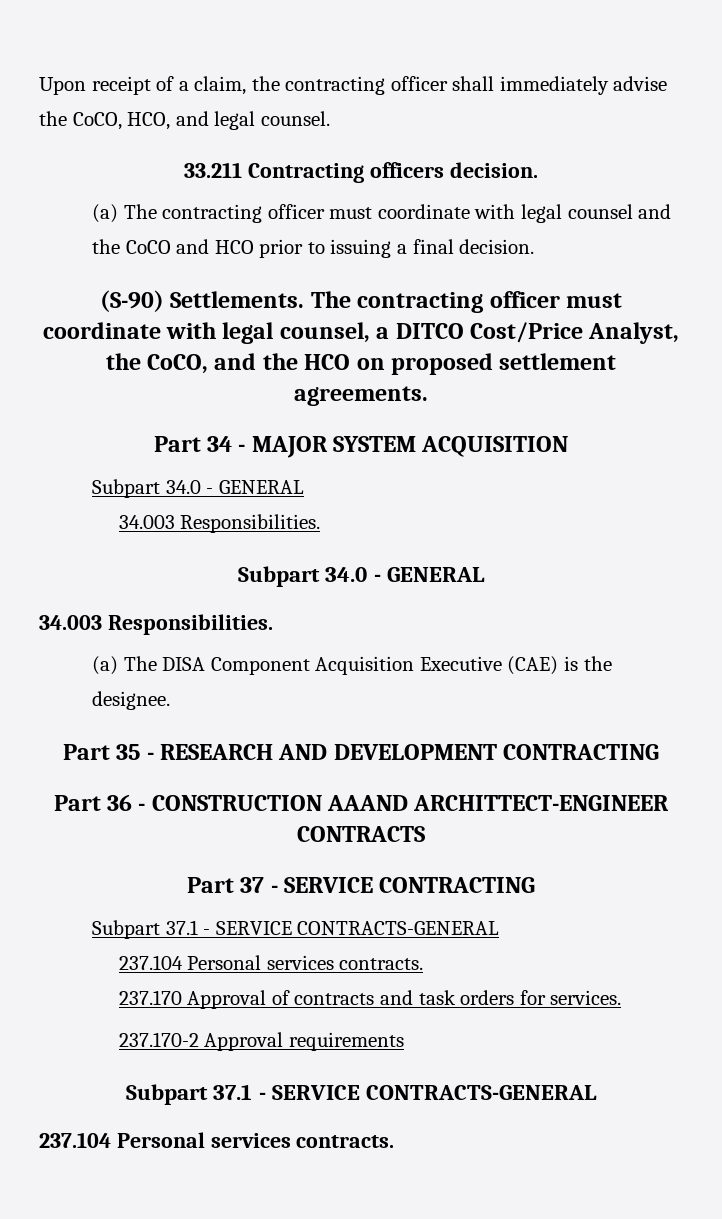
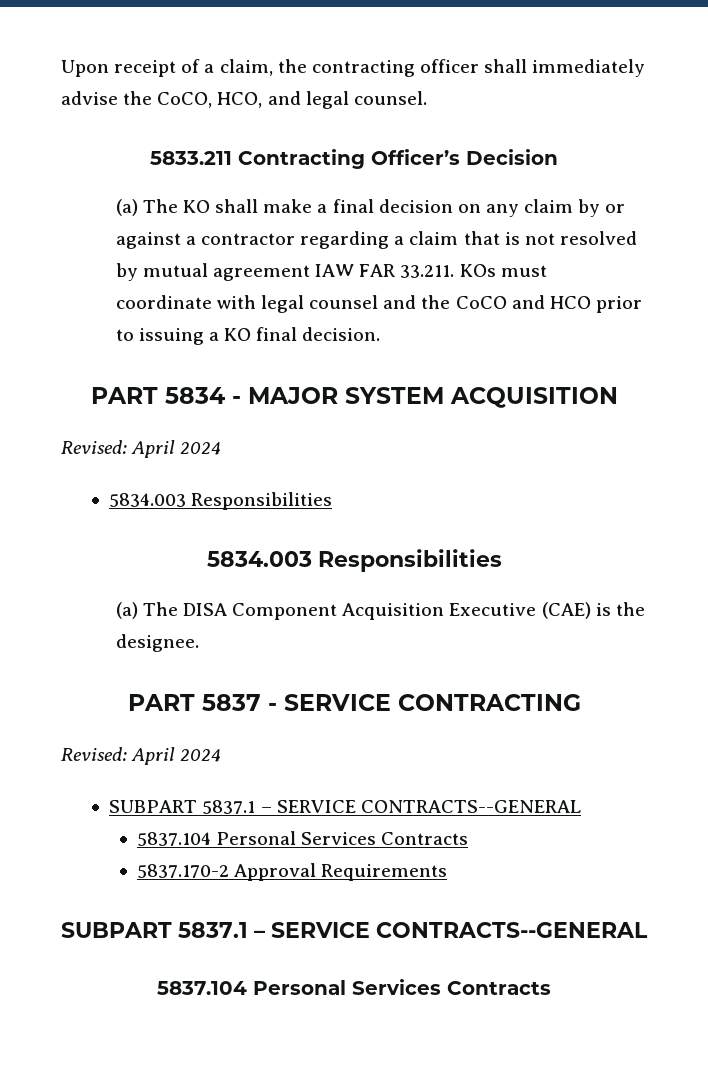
- 33.211 Contracting officers decision.
- (a) The contracting officer must coordinate with legal counsel and the CoCO and HCO prior to issuing a final decision.
+ 5833.211 Contracting Officer’s Decision
+ (a) The KO shall make a final decision on any claim by or against a contractor regarding a claim that is not resolved by mutual agreement IAW FAR 33.211. KOs must coordinate with legal counsel and the CoCO and HCO prior to issuing a KO final decision.
- (S-90) Settlements. The contracting officer must coordinate with legal counsel, a DITCO Cost/Price Analyst, the CoCO, and the HCO on proposed settlement agreements.
- Part 34 - MAJOR SYSTEM ACQUISITION
- Subpart 34.0 - GENERAL
- 34.003 Responsibilities.
- Subpart 34.0 - GENERAL
- 34.003 Responsibilities.
+ PART 5834 - MAJOR SYSTEM ACQUISITION
+ Revised: April 2024
+ 5834.003 Responsibilities
+ 5834.003 Responsibilities
- Part 35 - RESEARCH AND DEVELOPMENT CONTRACTING
- Part 36 - CONSTRUCTION AAAND ARCHITTECT-ENGINEER CONTRACTS
- Part 37 - SERVICE CONTRACTING
- Subpart 37.1 - SERVICE CONTRACTS-GENERAL
- 237.104 Personal services contracts.
- 237.170 Approval of contracts and task orders for services.
- 237.170-2 Approval requirements
- Subpart 37.1 - SERVICE CONTRACTS-GENERAL
- 237.104 Personal services contracts.
+ PART 5837 - SERVICE CONTRACTING
+ Revised: April 2024
+ SUBPART 5837.1 – SERVICE CONTRACTS--GENERAL
+ 5837.104 Personal Services Contracts
+ 5837.170-2 Approval Requirements
+ SUBPART 5837.1 – SERVICE CONTRACTS--GENERAL
+ 5837.104 Personal Services Contracts

